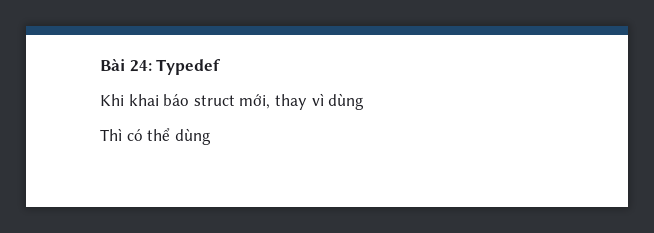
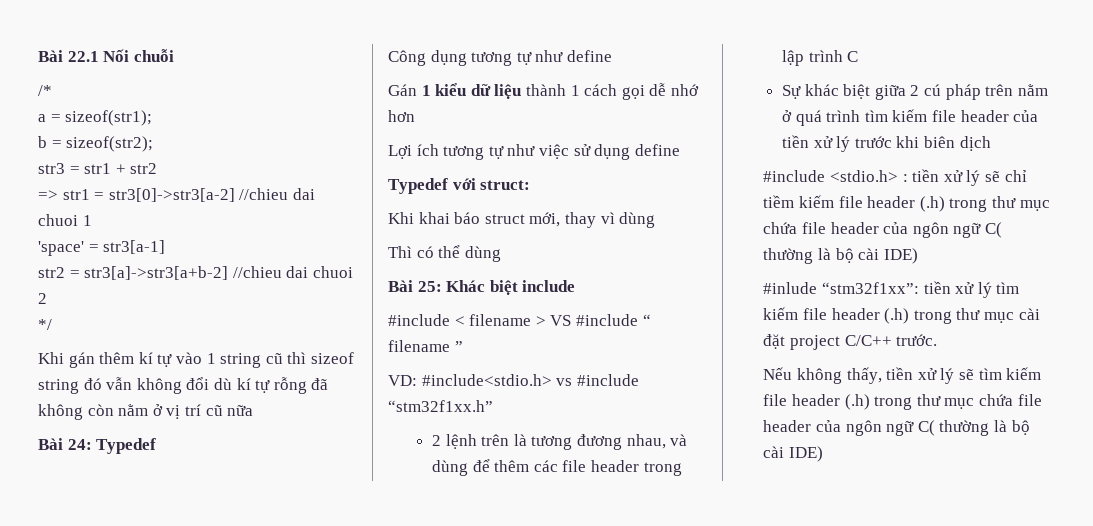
+ Bài 22.1 Nối chuỗi
+ /*
+ a = sizeof(str1);
+ b = sizeof(str2);
+ str3 = str1 + str2
+ => str1 = str3[0]->str3[a-2] //chieu dai chuoi 1
+ 'space' = str3[a-1]
+ str2 = str3[a]->str3[a+b-2] //chieu dai chuoi 2
+ */
+ Khi gán thêm kí tự vào 1 string cũ thì sizeof string đó vẫn không đổi dù kí tự rỗng đã không còn nằm ở vị trí cũ nữa
  Bài 24: Typedef
+ Công dụng tương tự như define
+ Gán 1 kiểu dữ liệu thành 1 cách gọi dễ nhớ hơn
+ Lợi ích tương tự như việc sử dụng define
+ Typedef với struct:
+ Bài 25: Khác biệt include
+ #include < filename > VS #include “ filename ”
+ VD: #include<stdio.h> vs #include “stm32f1xx.h”
+ 2 lệnh trên là tương đương nhau, và dùng để thêm các file header trong lập trình C
+ Sự khác biệt giữa 2 cú pháp trên nằm ở quá trình tìm kiếm file header của tiền xử lý trước khi biên dịch
+ #include <stdio.h> : tiền xử lý sẽ chỉ tiềm kiếm file header (.h) trong thư mục chứa file header của ngôn ngữ C( thường là bộ cài IDE)
+ #inlude “stm32f1xx”: tiền xử lý tìm kiếm file header (.h) trong thư mục cài đặt project C/C++ trước.
+ Nếu không thấy, tiền xử lý sẽ tìm kiếm file header (.h) trong thư mục chứa file header của ngôn ngữ C( thường là bộ cài IDE)

